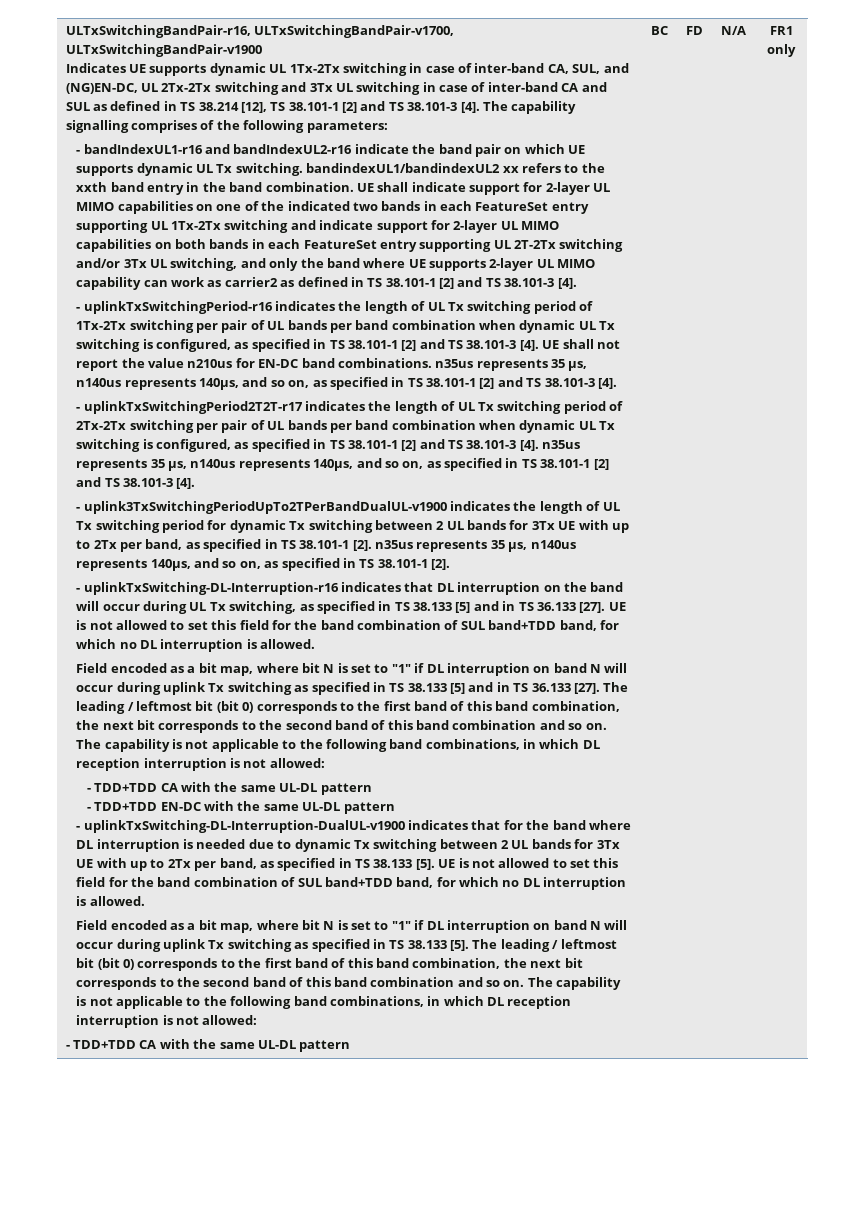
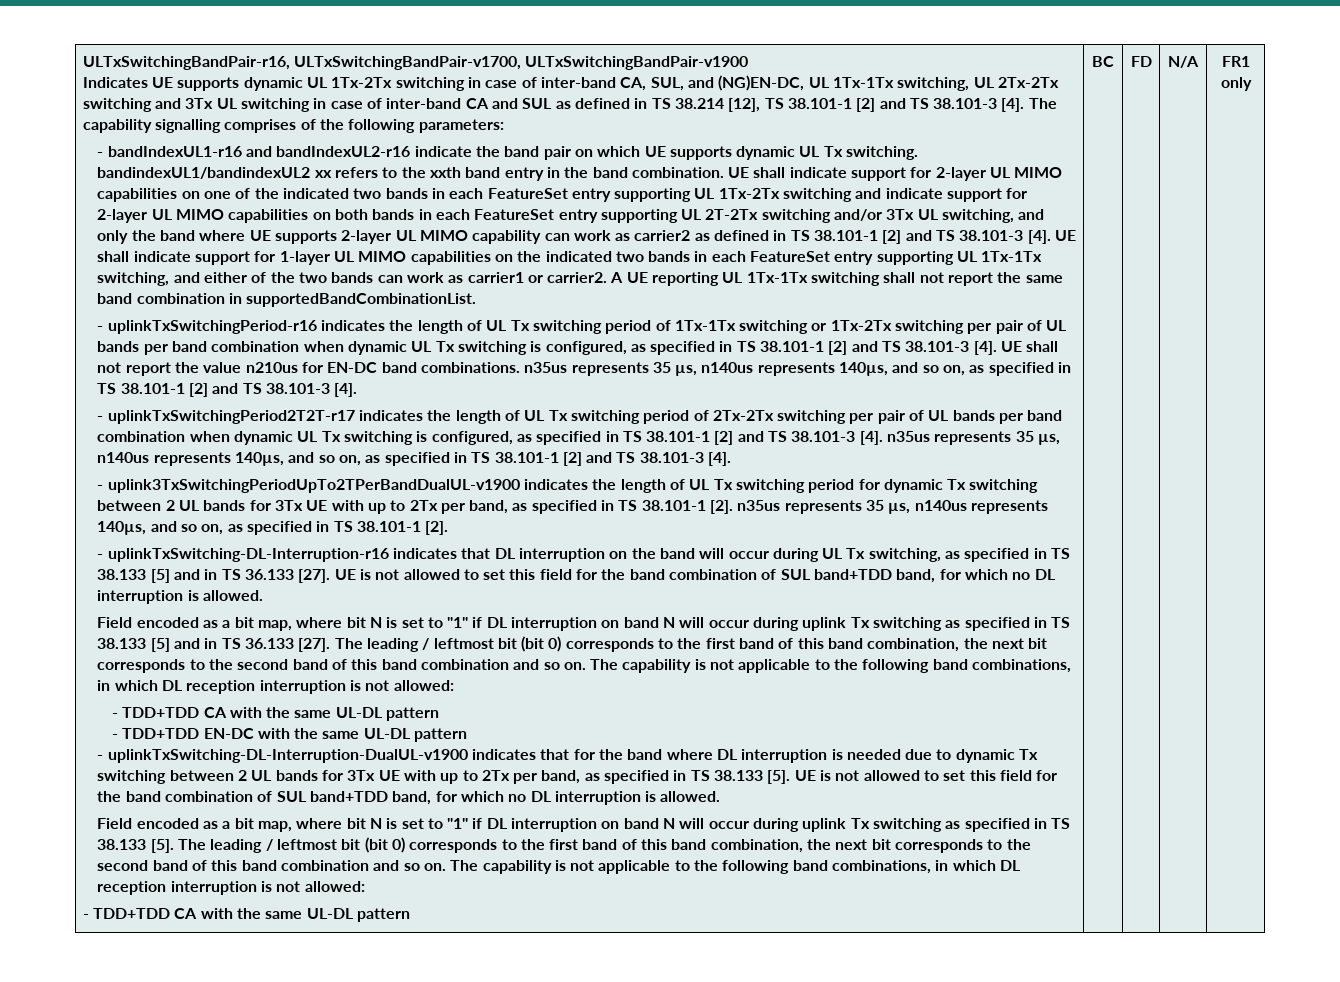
- Indicates UE supports dynamic UL 1Tx-2Tx switching in case of inter-band CA, SUL, and (NG)EN-DC, UL 2Tx-2Tx switching and 3Tx UL switching in case of inter-band CA and SUL as defined in TS 38.214 [12], TS 38.101-1 [2] and TS 38.101-3 [4].
+ Indicates UE supports dynamic UL 1Tx-2Tx switching in case of inter-band CA, SUL, and (NG)EN-DC, UL 1Tx-1Tx switching, UL 2Tx-2Tx switching and 3Tx UL switching in case of inter-band CA and SUL as defined in TS 38.214 [12], TS 38.101-1 [2] and TS 38.101-3 [4].
+ UE shall indicate support for 1-layer UL MIMO capabilities on the indicated two bands in each FeatureSet entry supporting UL 1Tx-1Tx switching, and either of the two bands can work as carrier1 or carrier2. A UE reporting UL 1Tx-1Tx switching shall not report the same band combination in supportedBandCombinationList.
- - uplinkTxSwitchingPeriod-r16 indicates the length of UL Tx switching period of 1Tx-2Tx switching per pair of UL bands per band combination when dynamic UL Tx switching is configured, as specified in TS 38.101-1 [2] and TS 38.101-3 [4].
+ - uplinkTxSwitchingPeriod-r16 indicates the length of UL Tx switching period of 1Tx-1Tx switching or 1Tx-2Tx switching per pair of UL bands per band combination when dynamic UL Tx switching is configured, as specified in TS 38.101-1 [2] and TS 38.101-3 [4].

